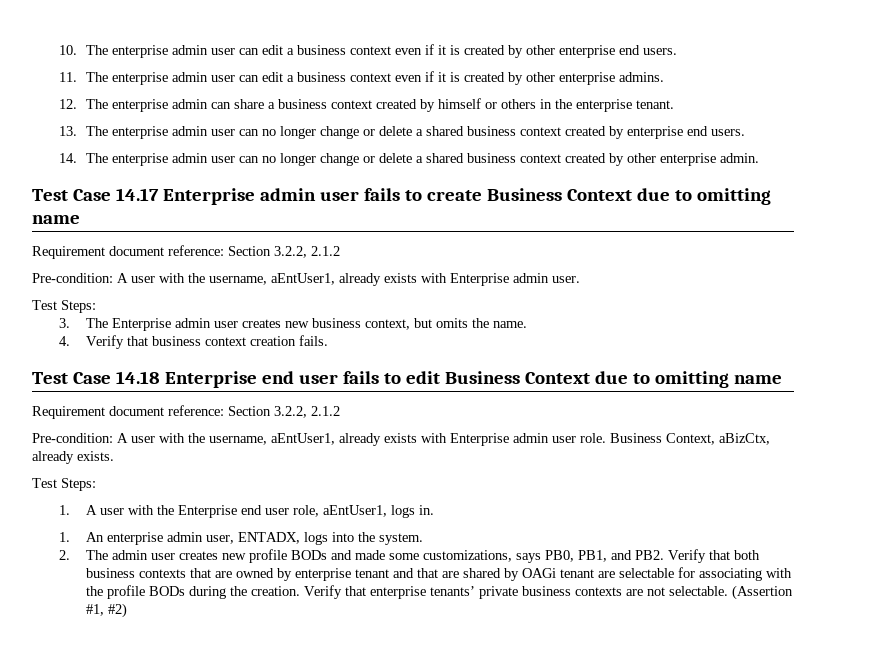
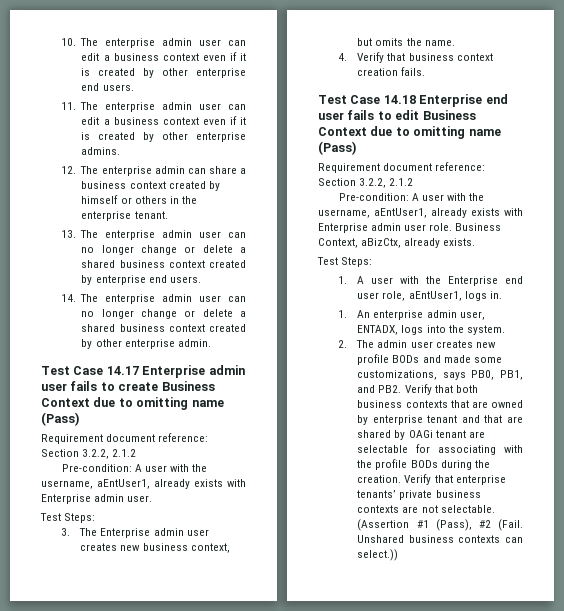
- Test Case 14.17 Enterprise admin user fails to create Business Context due to omitting name
+ Test Case 14.17 Enterprise admin user fails to create Business Context due to omitting name (Pass)
- Test Case 14.18 Enterprise end user fails to edit Business Context due to omitting name
+ Test Case 14.18 Enterprise end user fails to edit Business Context due to omitting name (Pass)
- (Assertion #1, #2)
+ (Assertion #1 (Pass), #2 (Fail. Unshared business contexts can select.))

